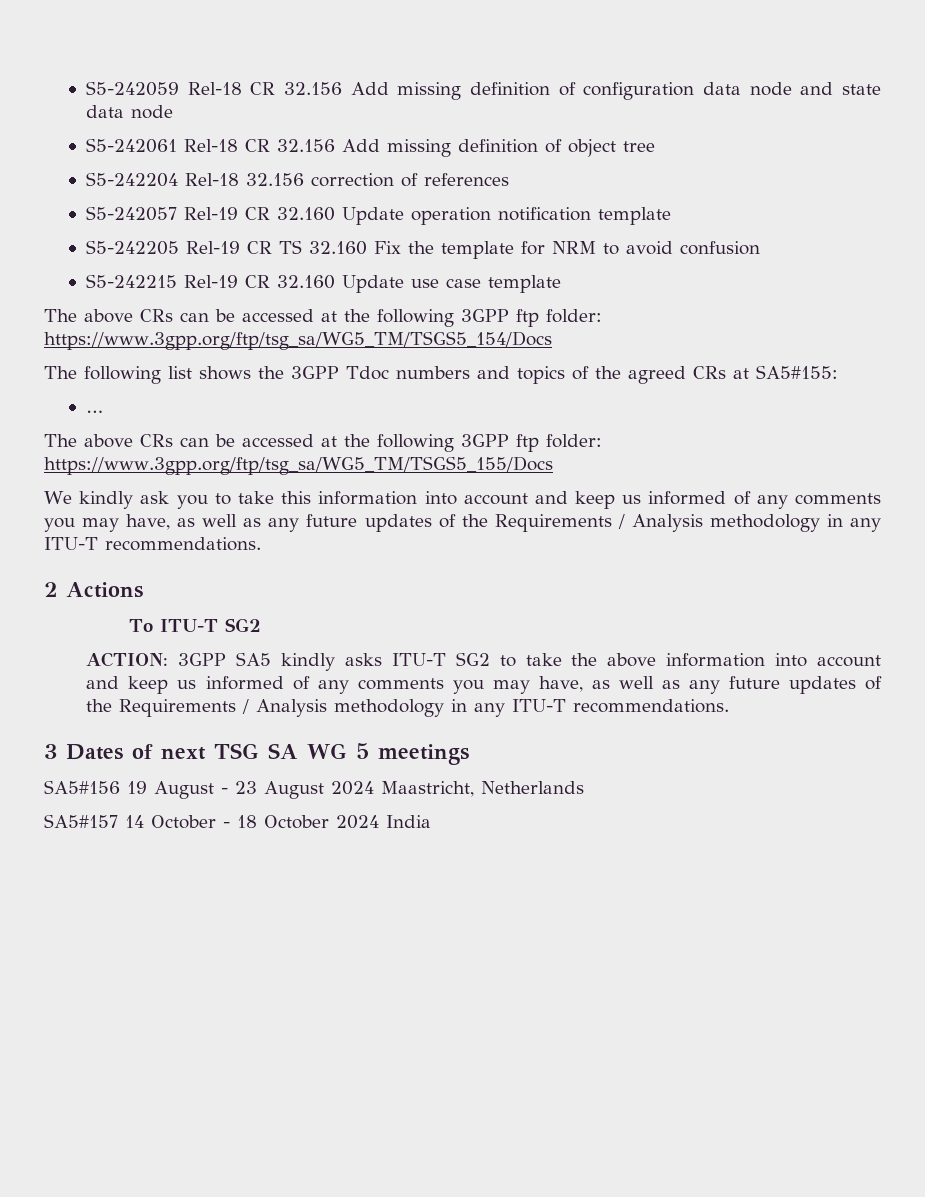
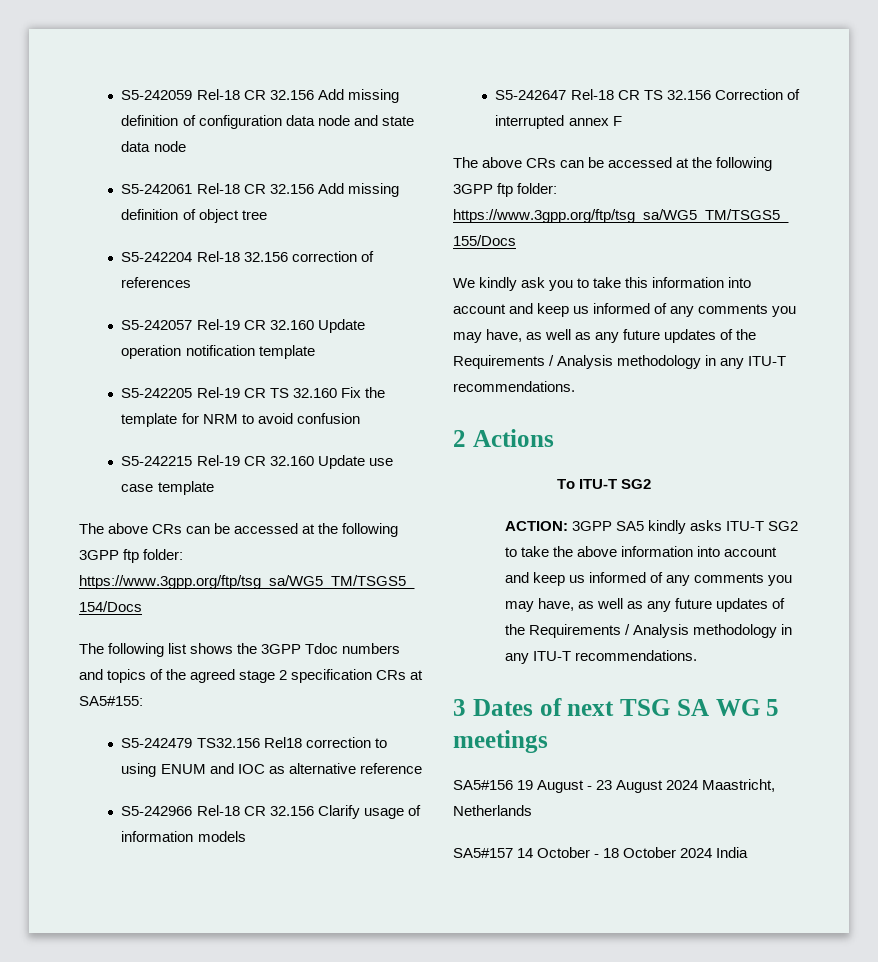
- The following list shows the 3GPP Tdoc numbers and topics of the agreed CRs at SA5#155:
+ The following list shows the 3GPP Tdoc numbers and topics of the agreed stage 2 specification CRs at SA5#155:
- …
+ S5-242479 TS32.156 Rel18 correction to using ENUM and IOC as alternative reference
+ S5-242966 Rel-18 CR 32.156 Clarify usage of information models
+ S5-242647 Rel-18 CR TS 32.156 Correction of interrupted annex F

